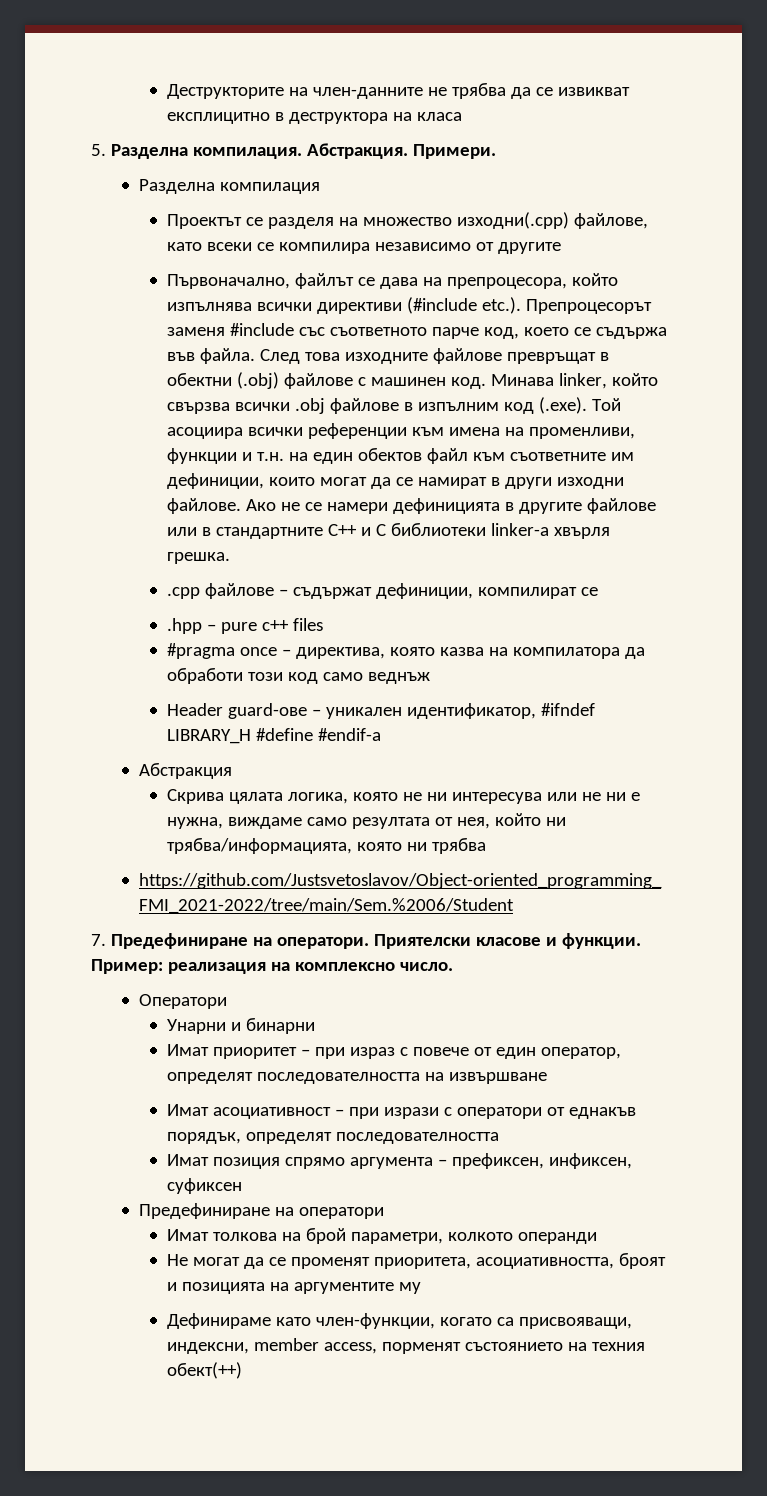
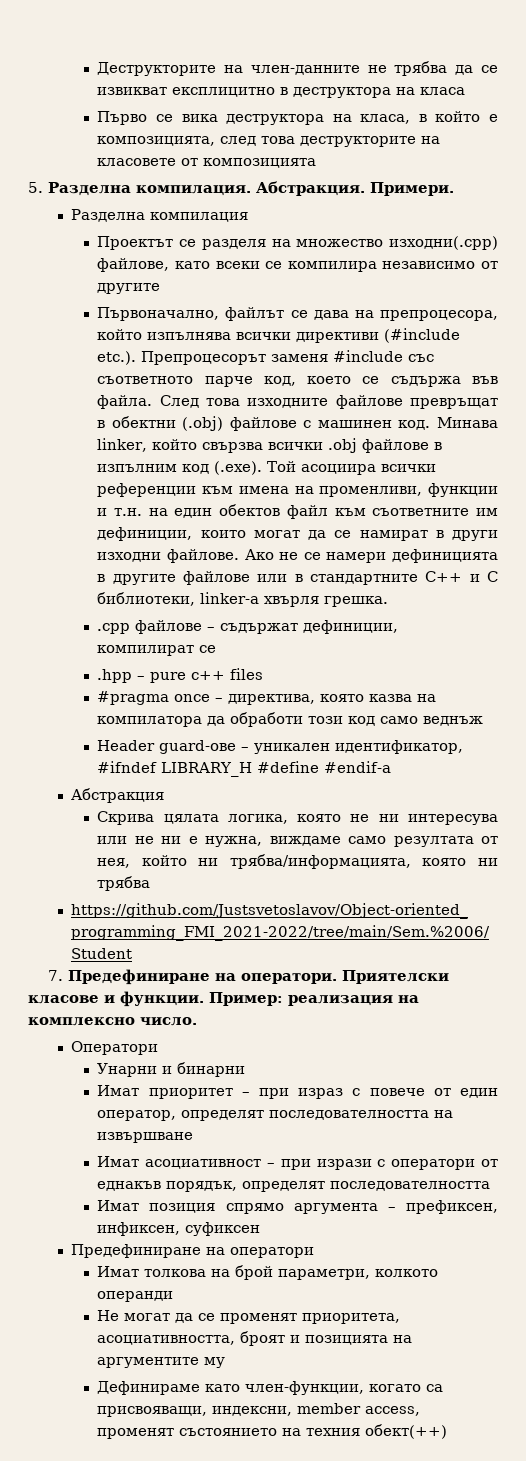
+ Първо се вика деструктора на класа, в който е композицията, след това деструкторите на класовете от композицията
- Ако не се намери дефиницията в другите файлове или в стандартните C++ и C библиотеки linker-a хвърля грешка.
+ Ако не се намери дефиницията в другите файлове или в стандартните C++ и C библиотеки, linker-a хвърля грешка.
- Дефинираме като член-функции, когато са присвояващи, индексни, member access, порменят състоянието на техния обект(++)
+ Дефинираме като член-функции, когато са присвояващи, индексни, member access, променят състоянието на техния обект(++)

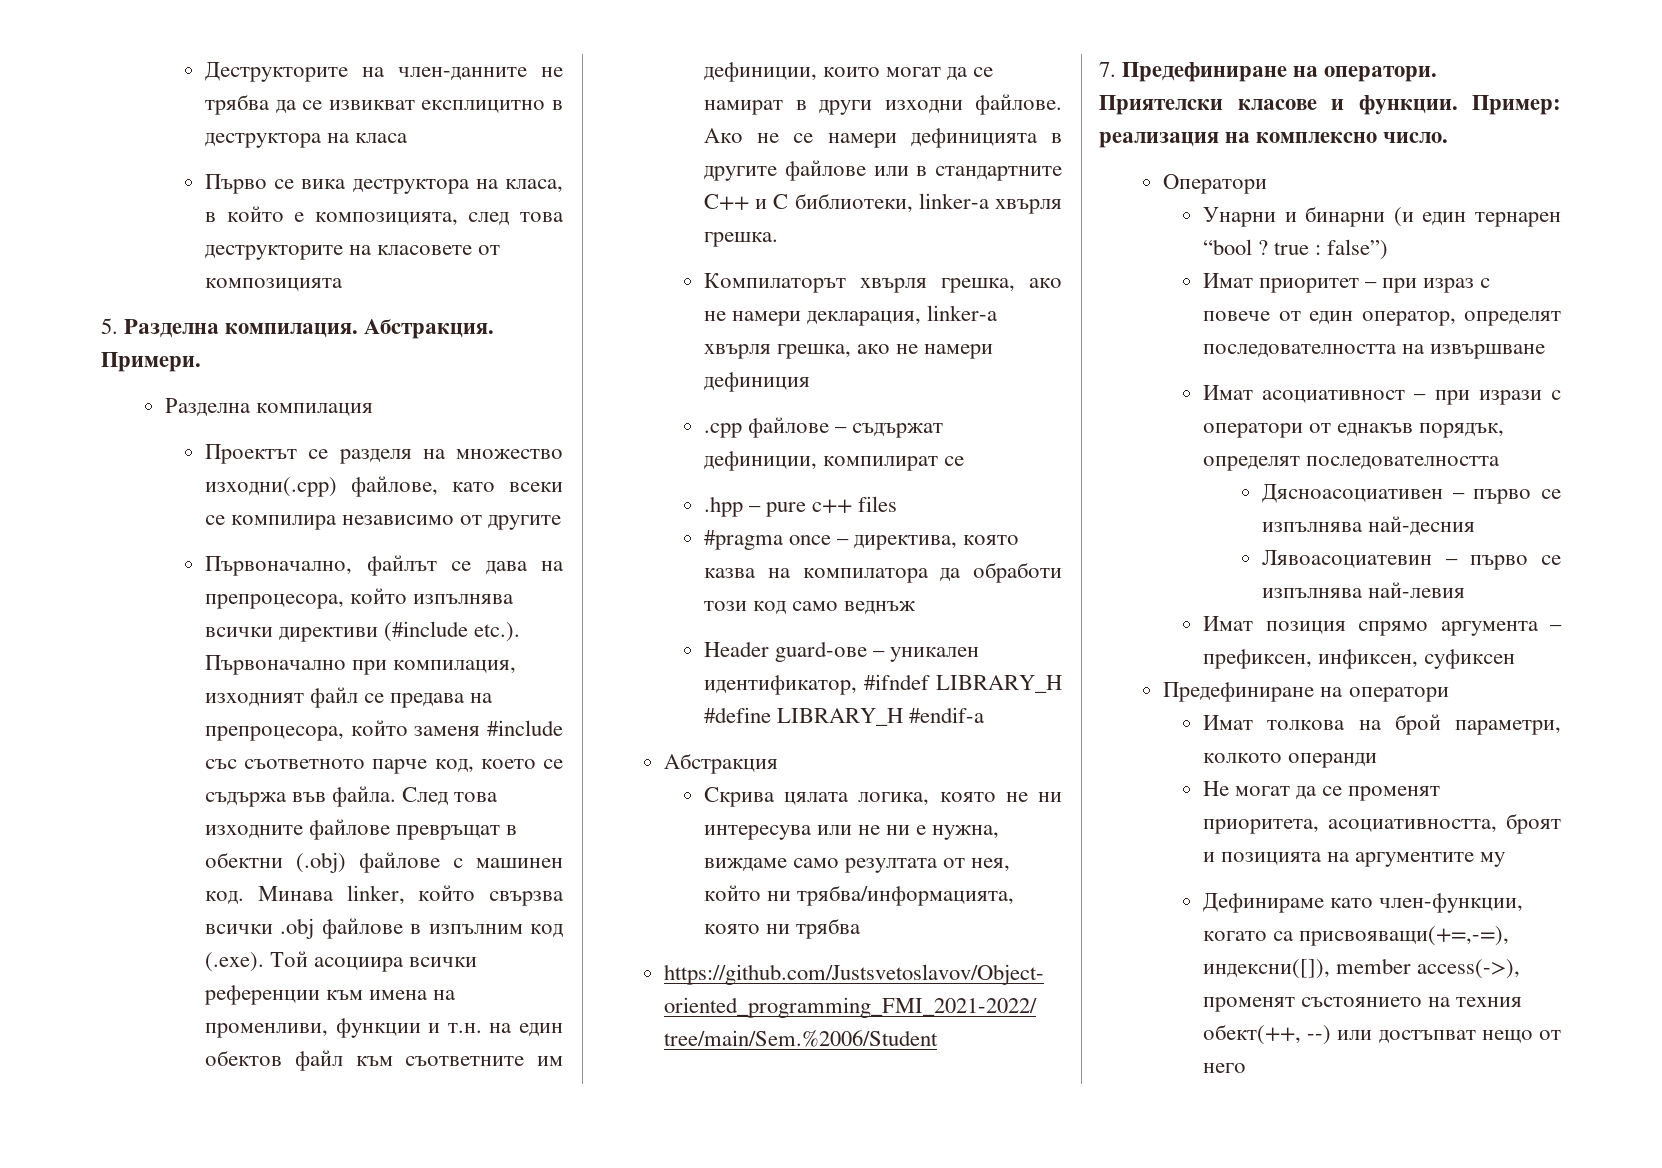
- Първоначално, файлът се дава на препроцесора, който изпълнява всички директиви (#include etc.). Препроцесорът заменя #include със съответното парче код, което се съдържа във файла.
+ Първоначално, файлът се дава на препроцесора, който изпълнява всички директиви (#include etc.). Първоначално при компилация, изходният файл се предава на препроцесора, който заменя #include със съответното парче код, което се съдържа във файла.
+ Компилаторът хвърля грешка, ако не намери декларация, linker-а хвърля грешка, ако не намери дефиниция
- Header guard-ове – уникален идентификатор, #ifndef LIBRARY_H #define #endif-a
+ Header guard-ове – уникален идентификатор, #ifndef LIBRARY_H #define LIBRARY_H #endif-a
- Унарни и бинарни
+ Унарни и бинарни (и един тернарен “bool ? true : false”)
+ Дясноасоциативен – първо се изпълнява най-десния
+ Лявоасоциатевин – първо се изпълнява най-левия
- Дефинираме като член-функции, когато са присвояващи, индексни, member access, променят състоянието на техния обект(++)
+ Дефинираме като член-функции, когато са присвояващи(+=,-=), индексни([]), member access(->), променят състоянието на техния обект(++, --) или достъпват нещо от него

